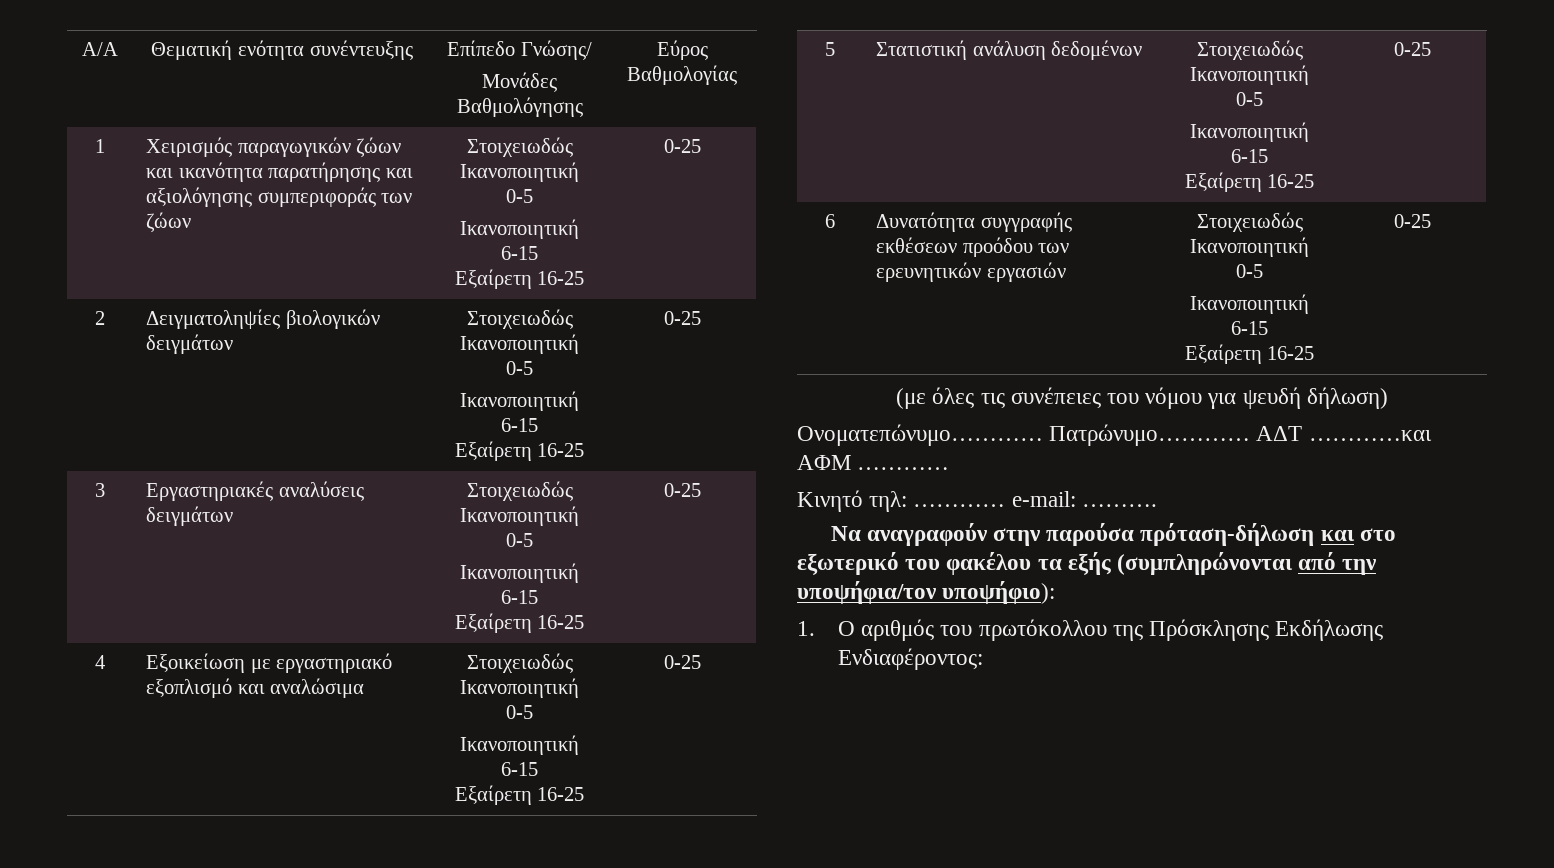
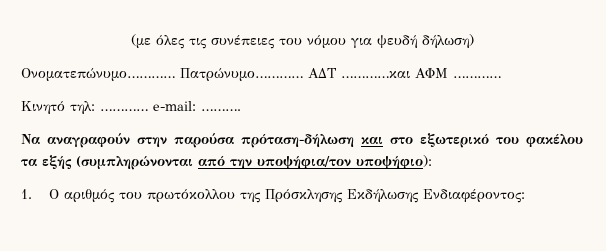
- Α/Α | Θεματική ενότητα συνέντευξης | Επίπεδο Γνώσης/
- Μονάδες Βαθμολόγησης | Εύρος Βαθμολογίας
- 1 | Χειρισμός παραγωγικών ζώων και ικανότητα παρατήρησης και αξιολόγησης συμπεριφοράς των ζώων | Στοιχειωδώς Ικανοποιητική 0-5
- Ικανοποιητική 6-15
- Εξαίρετη 16-25 | 0-25
- 2 | Δειγματοληψίες βιολογικών δειγμάτων | Στοιχειωδώς Ικανοποιητική 0-5
- Ικανοποιητική 6-15
- Εξαίρετη 16-25 | 0-25
- 3 | Εργαστηριακές αναλύσεις δειγμάτων | Στοιχειωδώς Ικανοποιητική 0-5
- Ικανοποιητική 6-15
- Εξαίρετη 16-25 | 0-25
- 4 | Εξοικείωση με εργαστηριακό εξοπλισμό και αναλώσιμα | Στοιχειωδώς Ικανοποιητική 0-5
- Ικανοποιητική 6-15
- Εξαίρετη 16-25 | 0-25
- 5 | Στατιστική ανάλυση δεδομένων | Στοιχειωδώς Ικανοποιητική 0-5
- Ικανοποιητική 6-15
- Εξαίρετη 16-25 | 0-25
- 6 | Δυνατότητα συγγραφής εκθέσεων προόδου των ερευνητικών εργασιών | Στοιχειωδώς Ικανοποιητική 0-5
- Ικανοποιητική 6-15
- Εξαίρετη 16-25 | 0-25

